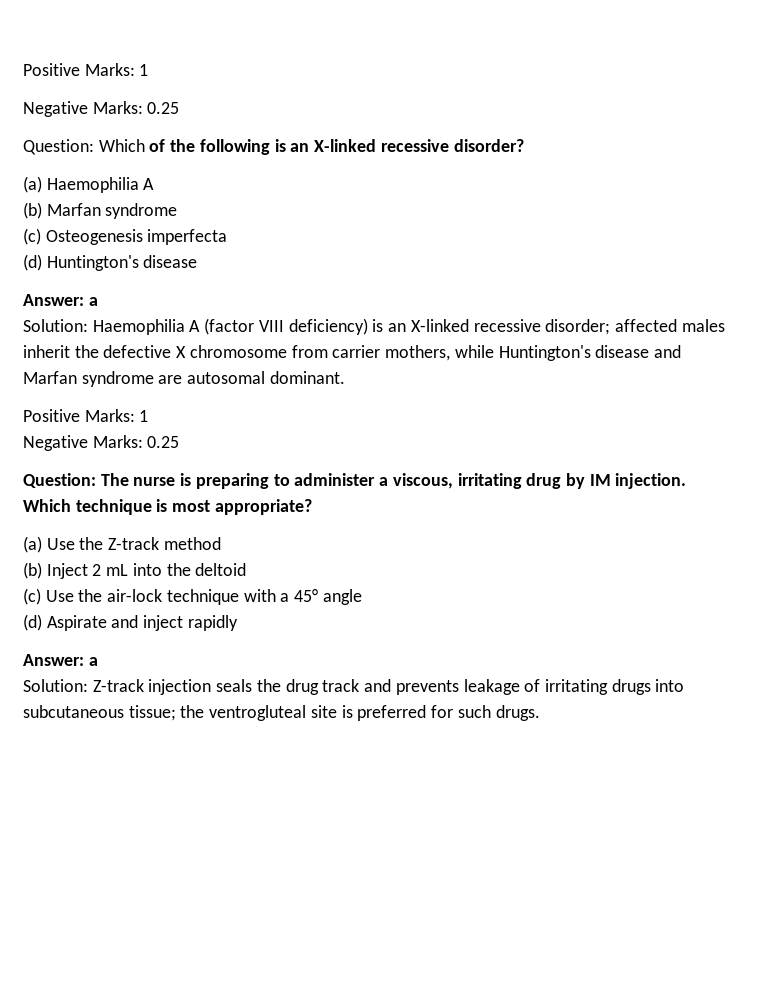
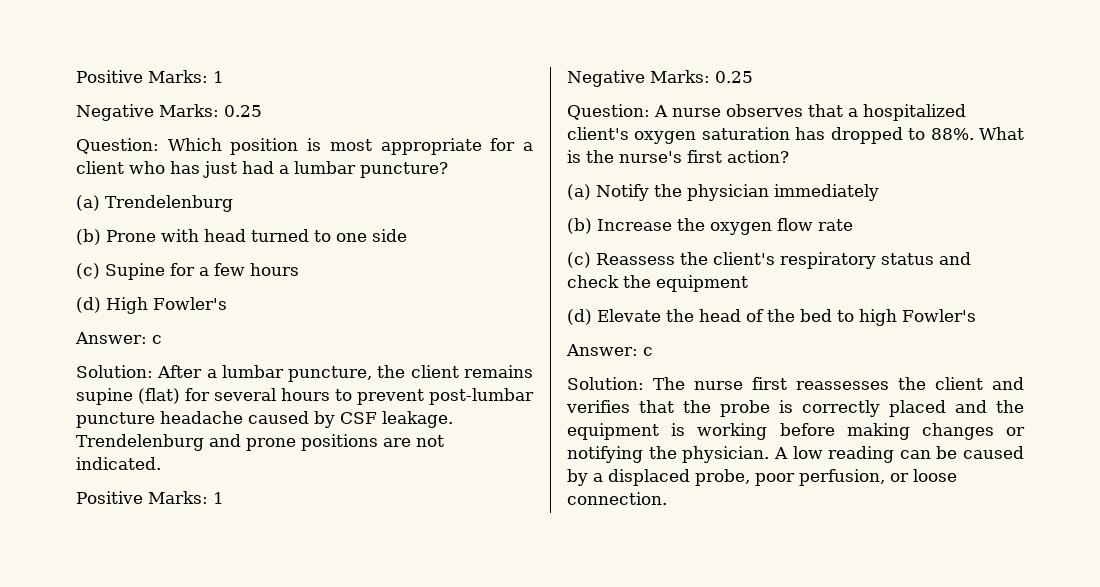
- Question: Which of the following is an X-linked recessive disorder?
- (a) Haemophilia A
- (b) Marfan syndrome
- (c) Osteogenesis imperfecta
- (d) Huntington's disease
- Answer: a
- Solution: Haemophilia A (factor VIII deficiency) is an X-linked recessive disorder; affected males inherit the defective X chromosome from carrier mothers, while Huntington's disease and Marfan syndrome are autosomal dominant.
+ Question: Which position is most appropriate for a client who has just had a lumbar puncture?
+ (a) Trendelenburg
+ (b) Prone with head turned to one side
+ (c) Supine for a few hours
+ (d) High Fowler's
+ Answer: c
+ Solution: After a lumbar puncture, the client remains supine (flat) for several hours to prevent post-lumbar puncture headache caused by CSF leakage. Trendelenburg and prone positions are not indicated.
  Positive Marks: 1
  Negative Marks: 0.25
- Question: The nurse is preparing to administer a viscous, irritating drug by IM injection. Which technique is most appropriate?
- (a) Use the Z-track method
- (b) Inject 2 mL into the deltoid
- (c) Use the air-lock technique with a 45° angle
- (d) Aspirate and inject rapidly
- Answer: a
- Solution: Z-track injection seals the drug track and prevents leakage of irritating drugs into subcutaneous tissue; the ventrogluteal site is preferred for such drugs.
+ Question: A nurse observes that a hospitalized client's oxygen saturation has dropped to 88%. What is the nurse's first action?
+ (a) Notify the physician immediately
+ (b) Increase the oxygen flow rate
+ (c) Reassess the client's respiratory status and check the equipment
+ (d) Elevate the head of the bed to high Fowler's
+ Answer: c
+ Solution: The nurse first reassesses the client and verifies that the probe is correctly placed and the equipment is working before making changes or notifying the physician. A low reading can be caused by a displaced probe, poor perfusion, or loose connection.

